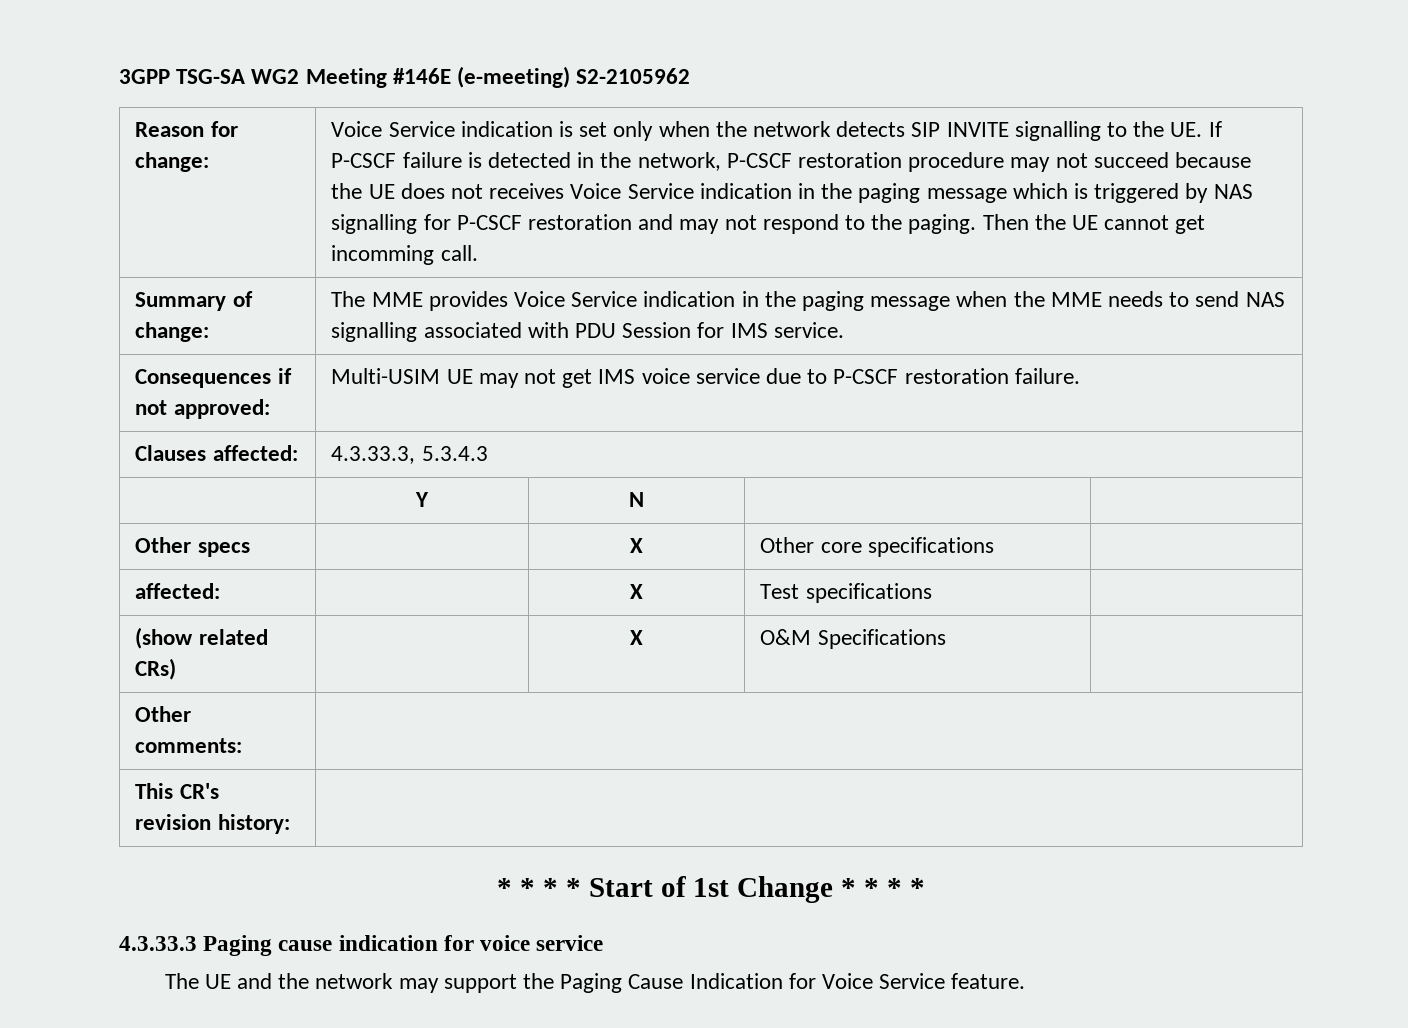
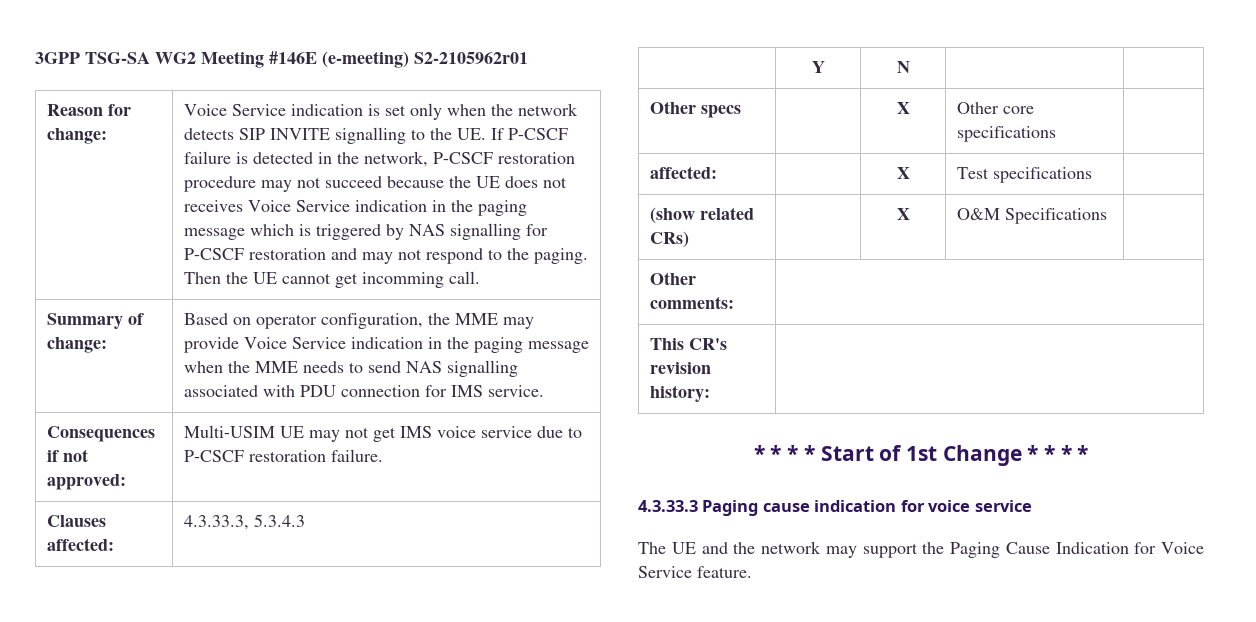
- 3GPP TSG-SA WG2 Meeting #146E (e-meeting) S2-2105962
+ 3GPP TSG-SA WG2 Meeting #146E (e-meeting) S2-2105962r01
- Summary of change: | The MME provides Voice Service indication in the paging message when the MME needs to send NAS signalling associated with PDU Session for IMS service.
+ Summary of change: | Based on operator configuration, the MME may provide Voice Service indication in the paging message when the MME needs to send NAS signalling associated with PDU connection for IMS service.

